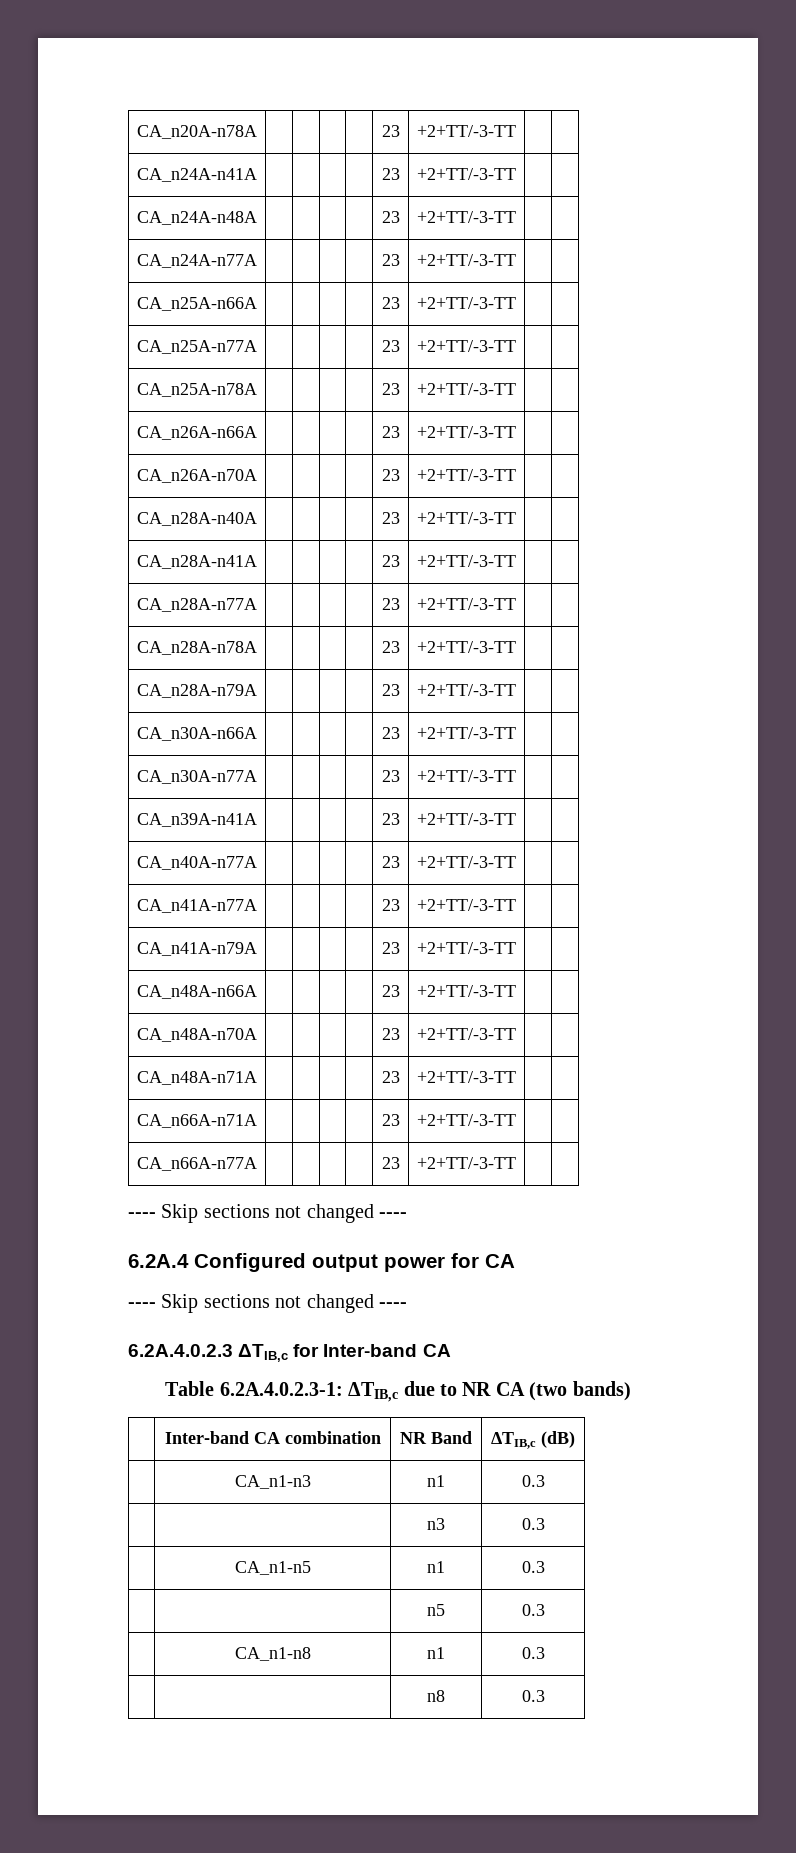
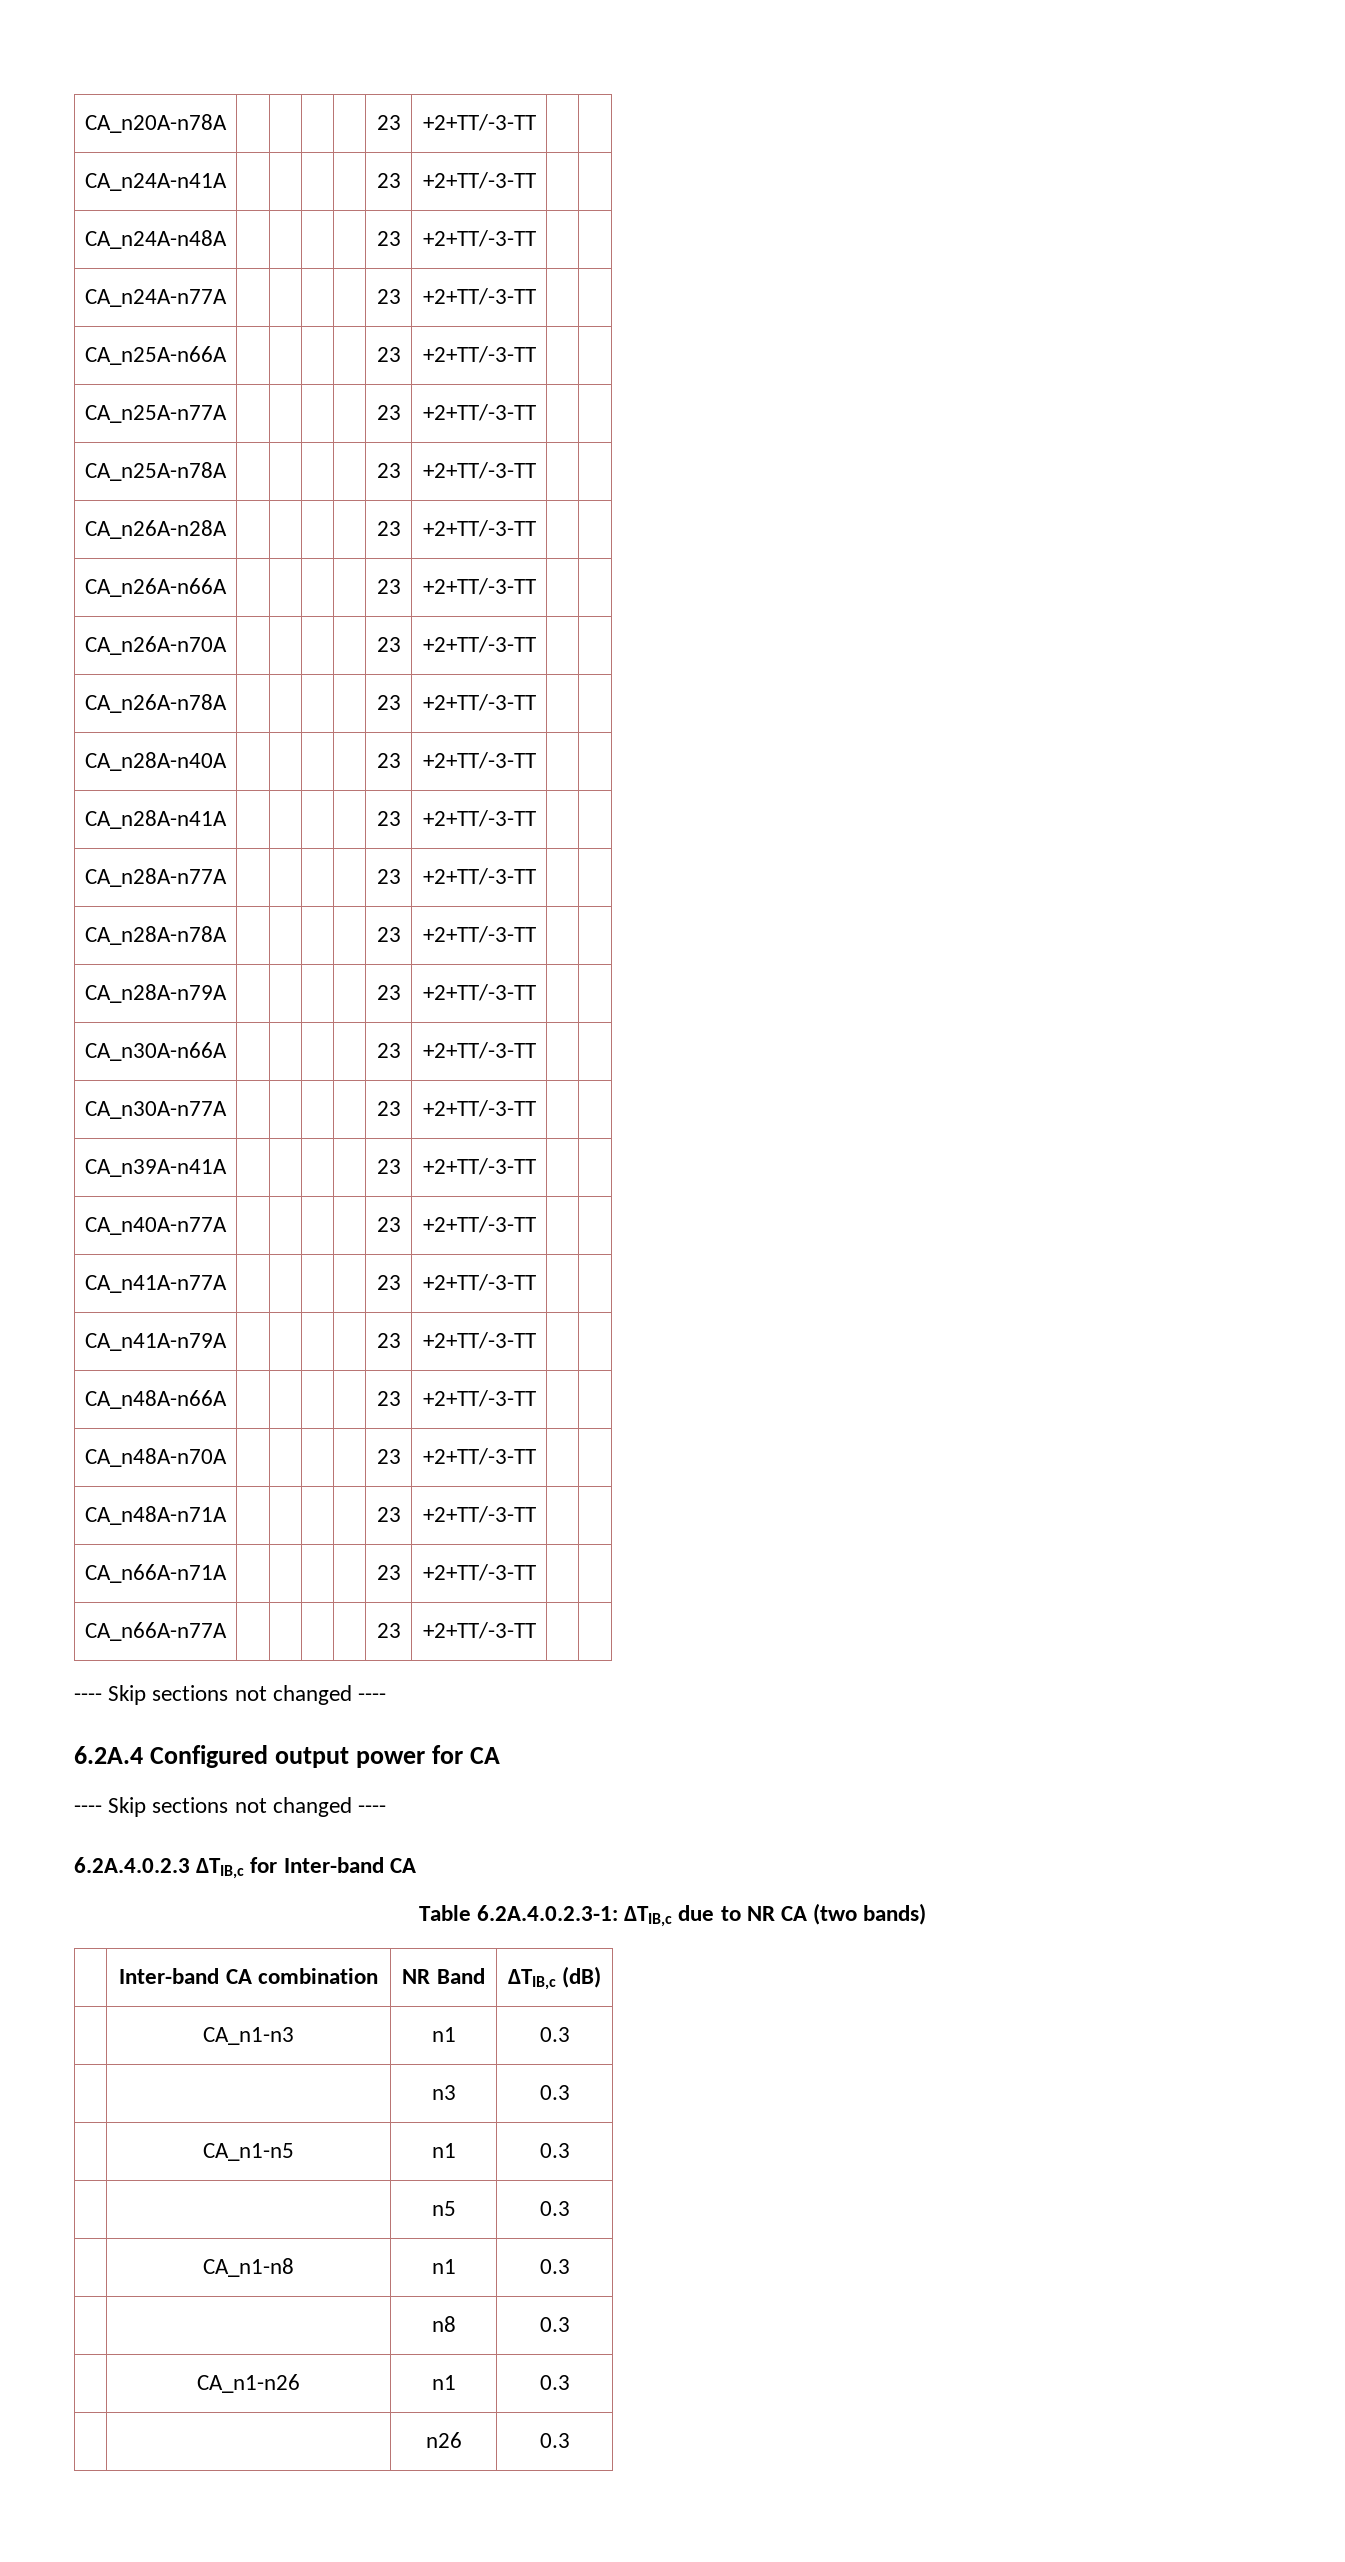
+ CA_n26A-n28A | | | | | 23 | +2+TT/-3-TT | |
+ CA_n26A-n78A | | | | | 23 | +2+TT/-3-TT | |
+ | CA_n1-n26 | n1 | 0.3
+ | | n26 | 0.3

